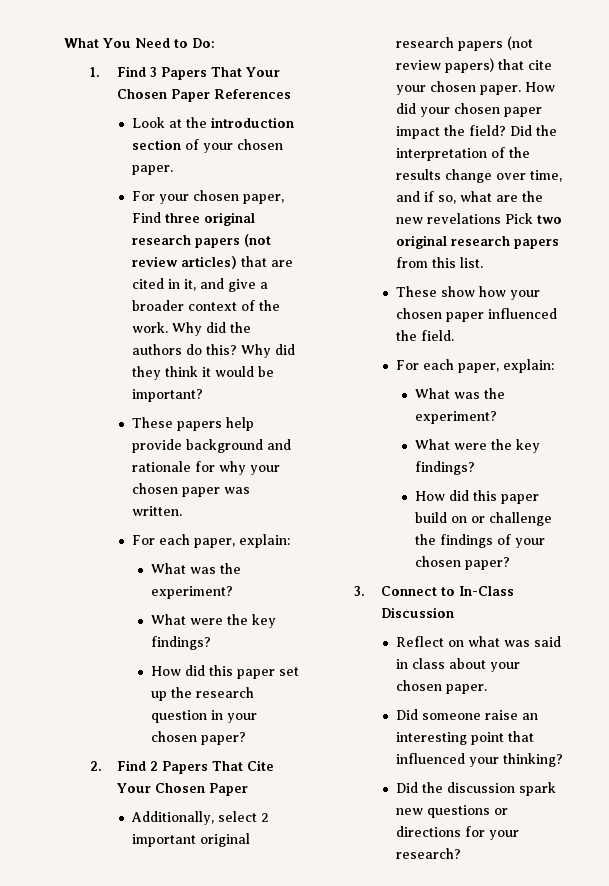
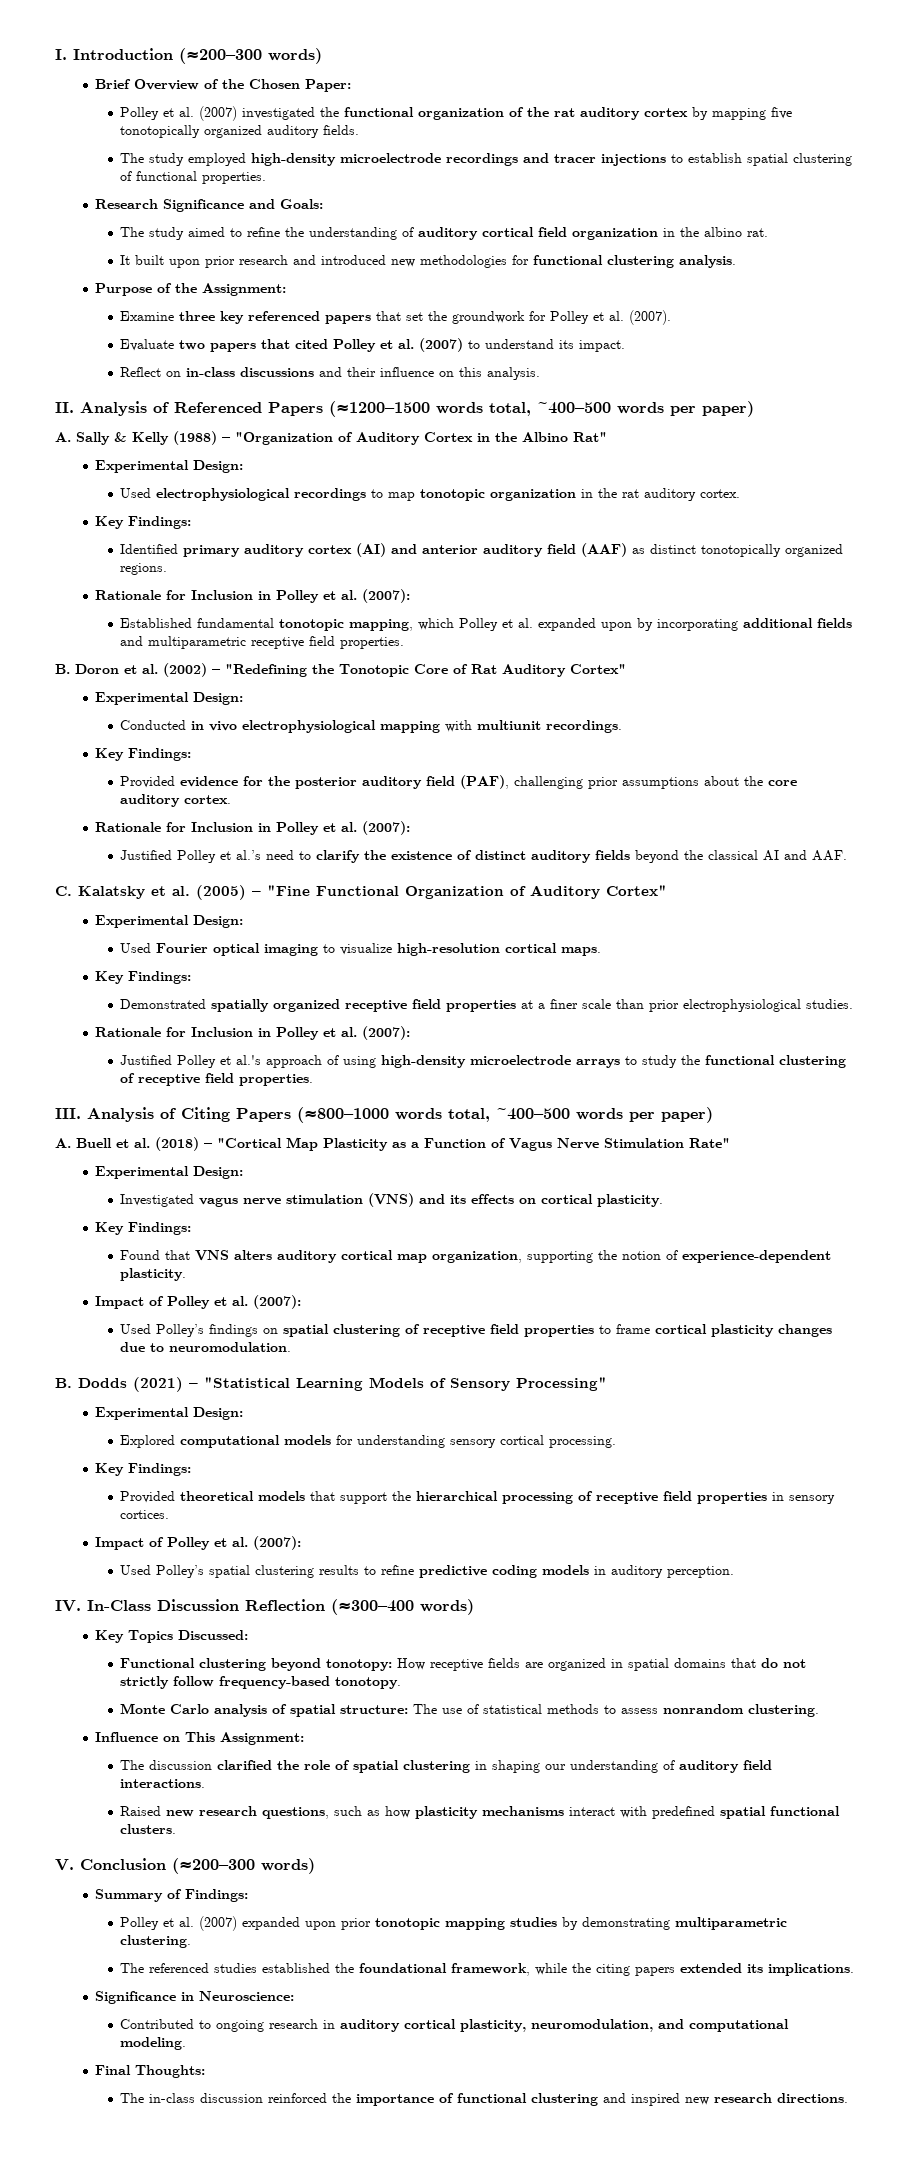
- What You Need to Do:
- 1. Find 3 Papers That Your Chosen Paper References
- Look at the introduction section of your chosen paper.
- For your chosen paper, Find three original research papers (not review articles) that are cited in it, and give a broader context of the work. Why did the authors do this? Why did they think it would be important?
- These papers help provide background and rationale for why your chosen paper was written.
- For each paper, explain:
- What was the experiment?
- What were the key findings?
- How did this paper set up the research question in your chosen paper?
- 2. Find 2 Papers That Cite Your Chosen Paper
- Additionally, select 2 important original research papers (not review papers) that cite your chosen paper. How did your chosen paper impact the field? Did the interpretation of the results change over time, and if so, what are the new revelations Pick two original research papers from this list.
- These show how your chosen paper influenced the field.
- For each paper, explain:
- What was the experiment?
- What were the key findings?
- How did this paper build on or challenge the findings of your chosen paper?
- 3. Connect to In-Class Discussion
- Reflect on what was said in class about your chosen paper.
- Did someone raise an interesting point that influenced your thinking?
- Did the discussion spark new questions or directions for your research?
+ I. Introduction (≈200–300 words)
+ Brief Overview of the Chosen Paper:
+ Polley et al. (2007) investigated the functional organization of the rat auditory cortex by mapping five tonotopically organized auditory fields.
+ The study employed high-density microelectrode recordings and tracer injections to establish spatial clustering of functional properties.
+ Research Significance and Goals:
+ The study aimed to refine the understanding of auditory cortical field organization in the albino rat.
+ It built upon prior research and introduced new methodologies for functional clustering analysis.
+ Purpose of the Assignment:
+ Examine three key referenced papers that set the groundwork for Polley et al. (2007).
+ Evaluate two papers that cited Polley et al. (2007) to understand its impact.
+ Reflect on in-class discussions and their influence on this analysis.
+ II. Analysis of Referenced Papers (≈1200–1500 words total, ~400–500 words per paper)
+ A. Sally & Kelly (1988) – "Organization of Auditory Cortex in the Albino Rat"
+ Experimental Design:
+ Used electrophysiological recordings to map tonotopic organization in the rat auditory cortex.
+ Key Findings:
+ Identified primary auditory cortex (AI) and anterior auditory field (AAF) as distinct tonotopically organized regions.
+ Rationale for Inclusion in Polley et al. (2007):
+ Established fundamental tonotopic mapping, which Polley et al. expanded upon by incorporating additional fields and multiparametric receptive field properties.
+ B. Doron et al. (2002) – "Redefining the Tonotopic Core of Rat Auditory Cortex"
+ Experimental Design:
+ Conducted in vivo electrophysiological mapping with multiunit recordings.
+ Key Findings:
+ Provided evidence for the posterior auditory field (PAF), challenging prior assumptions about the core auditory cortex.
+ Rationale for Inclusion in Polley et al. (2007):
+ Justified Polley et al.’s need to clarify the existence of distinct auditory fields beyond the classical AI and AAF.
+ C. Kalatsky et al. (2005) – "Fine Functional Organization of Auditory Cortex"
+ Experimental Design:
+ Used Fourier optical imaging to visualize high-resolution cortical maps.
+ Key Findings:
+ Demonstrated spatially organized receptive field properties at a finer scale than prior electrophysiological studies.
+ Rationale for Inclusion in Polley et al. (2007):
+ Justified Polley et al.'s approach of using high-density microelectrode arrays to study the functional clustering of receptive field properties.
+ III. Analysis of Citing Papers (≈800–1000 words total, ~400–500 words per paper)
+ A. Buell et al. (2018) – "Cortical Map Plasticity as a Function of Vagus Nerve Stimulation Rate"
+ Experimental Design:
+ Investigated vagus nerve stimulation (VNS) and its effects on cortical plasticity.
+ Key Findings:
+ Found that VNS alters auditory cortical map organization, supporting the notion of experience-dependent plasticity.
+ Impact of Polley et al. (2007):
+ Used Polley’s findings on spatial clustering of receptive field properties to frame cortical plasticity changes due to neuromodulation.
+ B. Dodds (2021) – "Statistical Learning Models of Sensory Processing"
+ Experimental Design:
+ Explored computational models for understanding sensory cortical processing.
+ Key Findings:
+ Provided theoretical models that support the hierarchical processing of receptive field properties in sensory cortices.
+ Impact of Polley et al. (2007):
+ Used Polley’s spatial clustering results to refine predictive coding models in auditory perception.
+ IV. In-Class Discussion Reflection (≈300–400 words)
+ Key Topics Discussed:
+ Functional clustering beyond tonotopy: How receptive fields are organized in spatial domains that do not strictly follow frequency-based tonotopy.
+ Monte Carlo analysis of spatial structure: The use of statistical methods to assess nonrandom clustering.
+ Influence on This Assignment:
+ The discussion clarified the role of spatial clustering in shaping our understanding of auditory field interactions.
+ Raised new research questions, such as how plasticity mechanisms interact with predefined spatial functional clusters.
+ V. Conclusion (≈200–300 words)
+ Summary of Findings:
+ Polley et al. (2007) expanded upon prior tonotopic mapping studies by demonstrating multiparametric clustering.
+ The referenced studies established the foundational framework, while the citing papers extended its implications.
+ Significance in Neuroscience:
+ Contributed to ongoing research in auditory cortical plasticity, neuromodulation, and computational modeling.
+ Final Thoughts:
+ The in-class discussion reinforced the importance of functional clustering and inspired new research directions.

